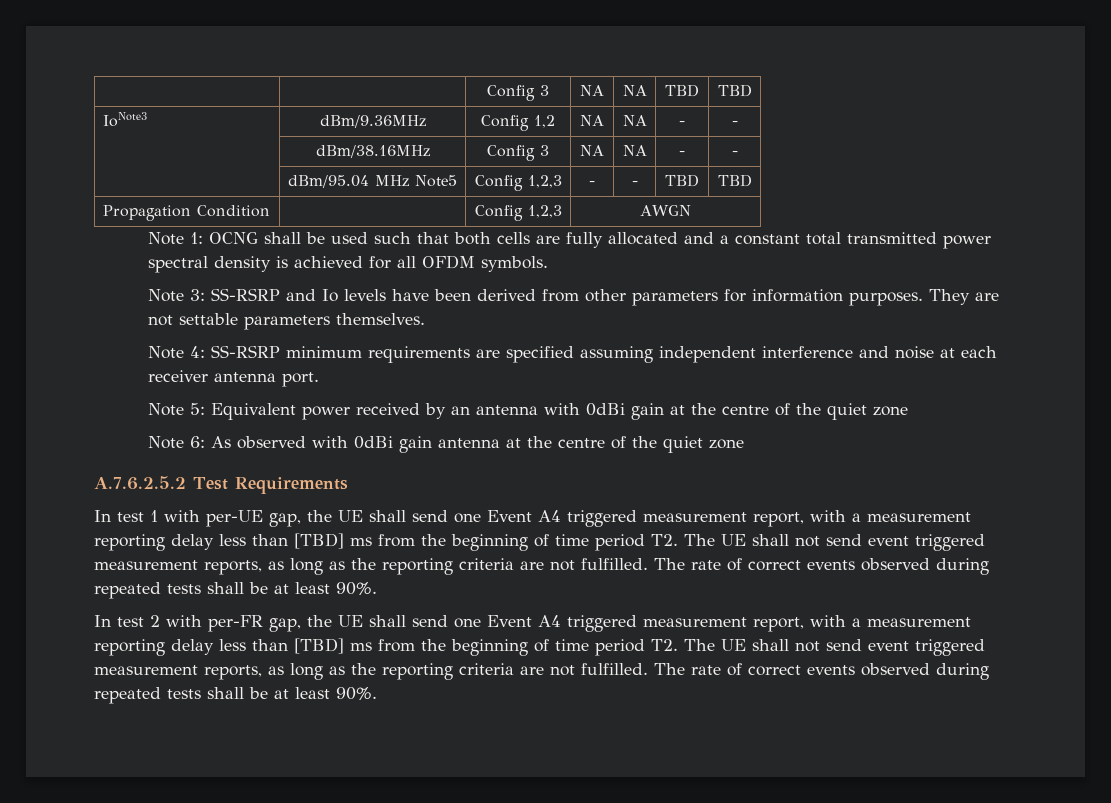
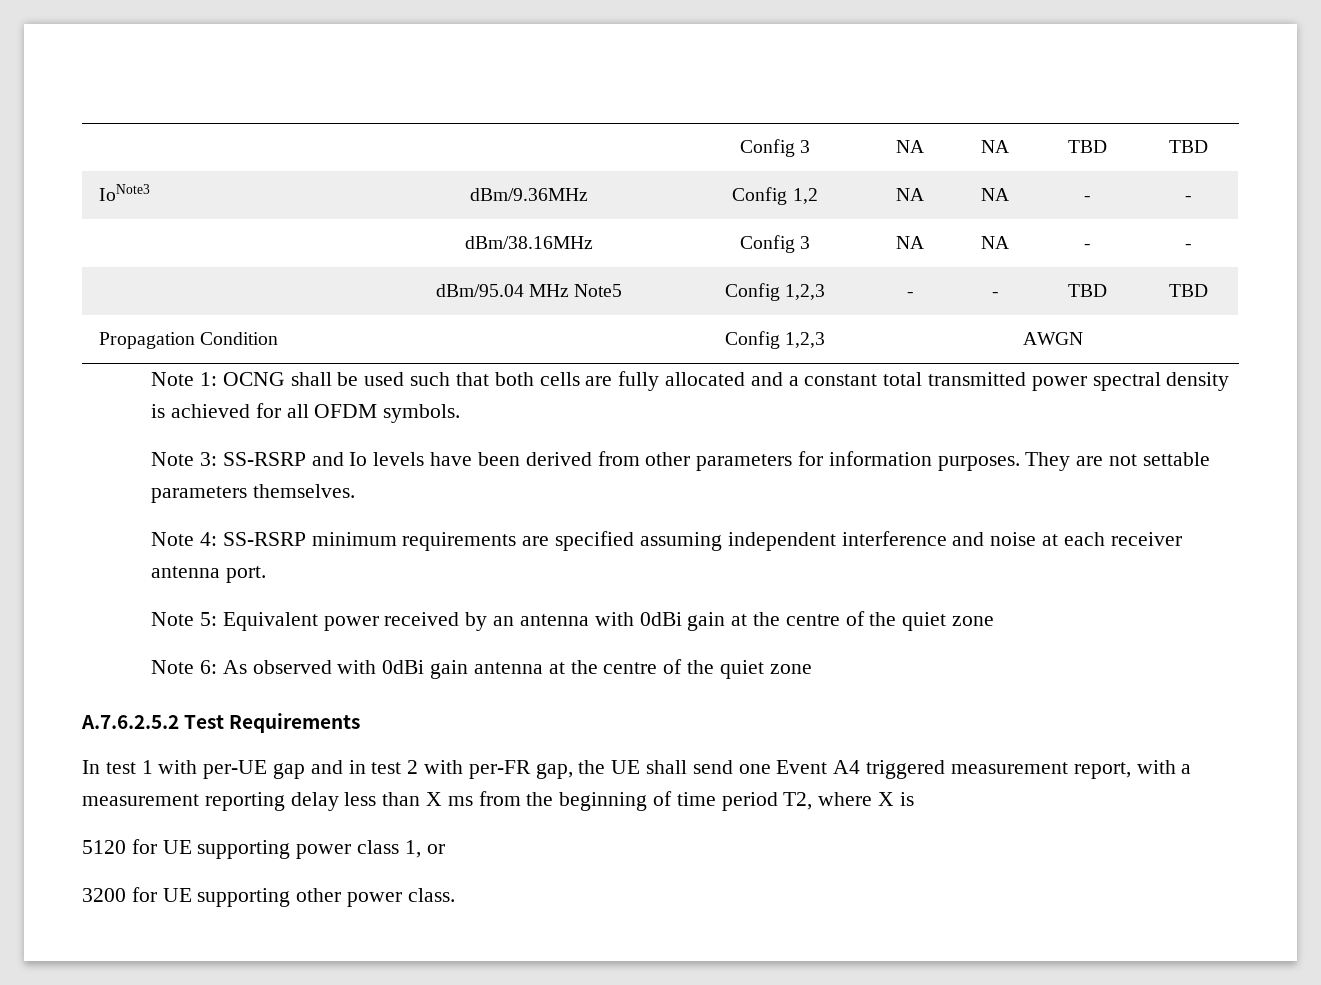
- In test 1 with per-UE gap, the UE shall send one Event A4 triggered measurement report, with a measurement reporting delay less than [TBD] ms from the beginning of time period T2. The UE shall not send event triggered measurement reports, as long as the reporting criteria are not fulfilled. The rate of correct events observed during repeated tests shall be at least 90%.
- In test 2 with per-FR gap, the UE shall send one Event A4 triggered measurement report, with a measurement reporting delay less than [TBD] ms from the beginning of time period T2. The UE shall not send event triggered measurement reports, as long as the reporting criteria are not fulfilled. The rate of correct events observed during repeated tests shall be at least 90%.
+ In test 1 with per-UE gap and in test 2 with per-FR gap, the UE shall send one Event A4 triggered measurement report, with a measurement reporting delay less than X ms from the beginning of time period T2, where X is
+ 5120 for UE supporting power class 1, or
+ 3200 for UE supporting other power class.

